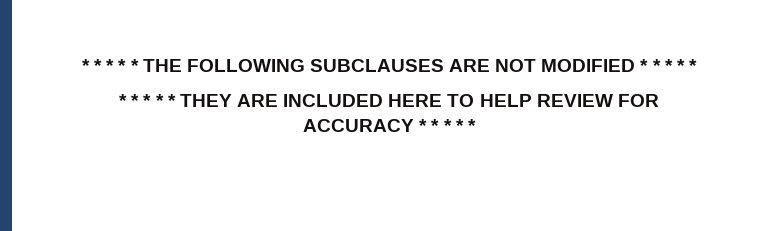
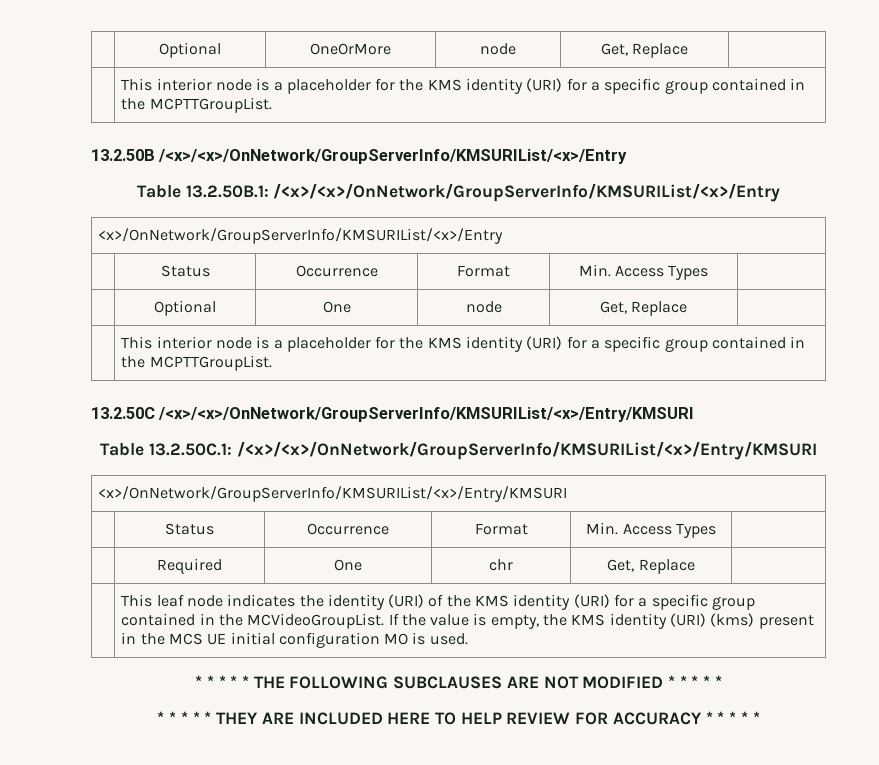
+ | Optional | OneOrMore | node | Get, Replace |
+ | This interior node is a placeholder for the KMS identity (URI) for a specific group contained in the MCPTTGroupList.
+ 13.2.50B /<x>/<x>/OnNetwork/GroupServerInfo/KMSURIList/<x>/Entry
+ Table 13.2.50B.1: /<x>/<x>/OnNetwork/GroupServerInfo/KMSURIList/<x>/Entry
+ <x>/OnNetwork/GroupServerInfo/KMSURIList/<x>/Entry
+ | Status | Occurrence | Format | Min. Access Types |
+ | Optional | One | node | Get, Replace |
+ | This interior node is a placeholder for the KMS identity (URI) for a specific group contained in the MCPTTGroupList.
+ 13.2.50C /<x>/<x>/OnNetwork/GroupServerInfo/KMSURIList/<x>/Entry/KMSURI
+ Table 13.2.50C.1: /<x>/<x>/OnNetwork/GroupServerInfo/KMSURIList/<x>/Entry/KMSURI
+ <x>/OnNetwork/GroupServerInfo/KMSURIList/<x>/Entry/KMSURI
+ | Status | Occurrence | Format | Min. Access Types |
+ | Required | One | chr | Get, Replace |
+ | This leaf node indicates the identity (URI) of the KMS identity (URI) for a specific group contained in the MCVideoGroupList. If the value is empty, the KMS identity (URI) (kms) present in the MCS UE initial configuration MO is used.

